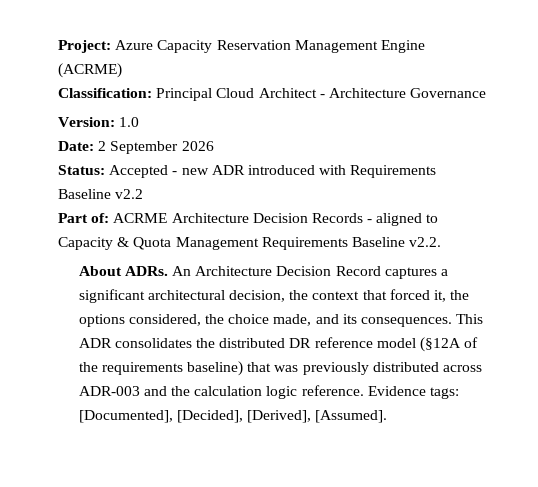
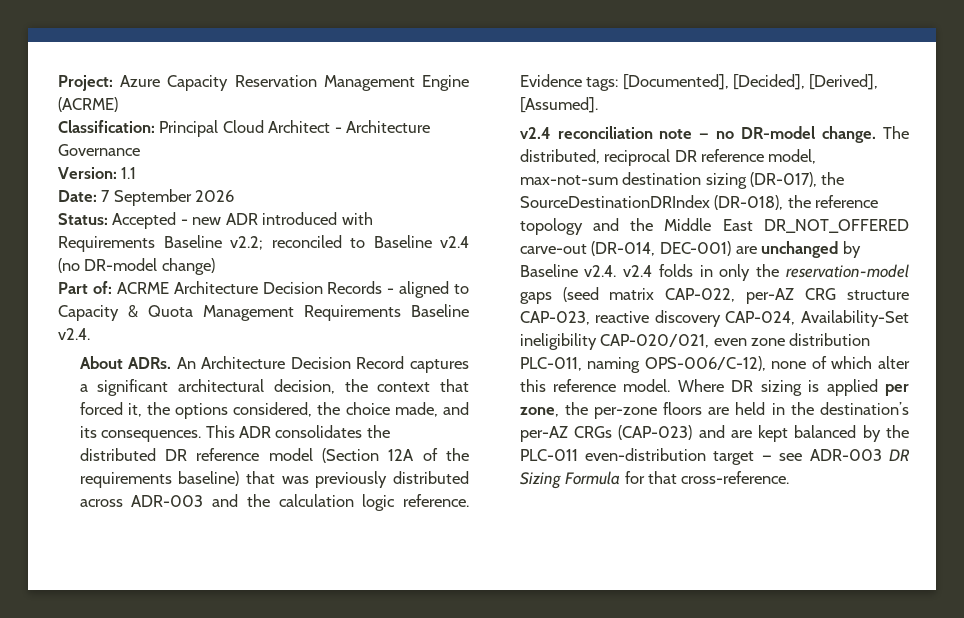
- Version: 1.0
+ Version: 1.1
- Date: 2 September 2026
+ Date: 7 September 2026
- Status: Accepted - new ADR introduced with Requirements Baseline v2.2
+ Status: Accepted - new ADR introduced with Requirements Baseline v2.2; reconciled to Baseline v2.4 (no DR-model change)
- Part of: ACRME Architecture Decision Records - aligned to Capacity & Quota Management Requirements Baseline v2.2.
+ Part of: ACRME Architecture Decision Records - aligned to Capacity & Quota Management Requirements Baseline v2.4.
- This ADR consolidates the distributed DR reference model (§12A of the requirements baseline) that was previously distributed across ADR-003 and the calculation logic reference.
+ This ADR consolidates the distributed DR reference model (Section 12A of the requirements baseline) that was previously distributed across ADR-003 and the calculation logic reference.
+ v2.4 reconciliation note — no DR-model change. The distributed, reciprocal DR reference model, max-not-sum destination sizing (DR-017), the SourceDestinationDRIndex (DR-018), the reference topology and the Middle East DR_NOT_OFFERED carve-out (DR-014, DEC-001) are unchanged by Baseline v2.4. v2.4 folds in only the reservation-model gaps (seed matrix CAP-022, per-AZ CRG structure CAP-023, reactive discovery CAP-024, Availability-Set ineligibility CAP-020/021, even zone distribution PLC-011, naming OPS-006/C-12), none of which alter this reference model. Where DR sizing is applied per zone, the per-zone floors are held in the destination’s per-AZ CRGs (CAP-023) and are kept balanced by the PLC-011 even-distribution target — see ADR-003 DR Sizing Formula for that cross-reference.

